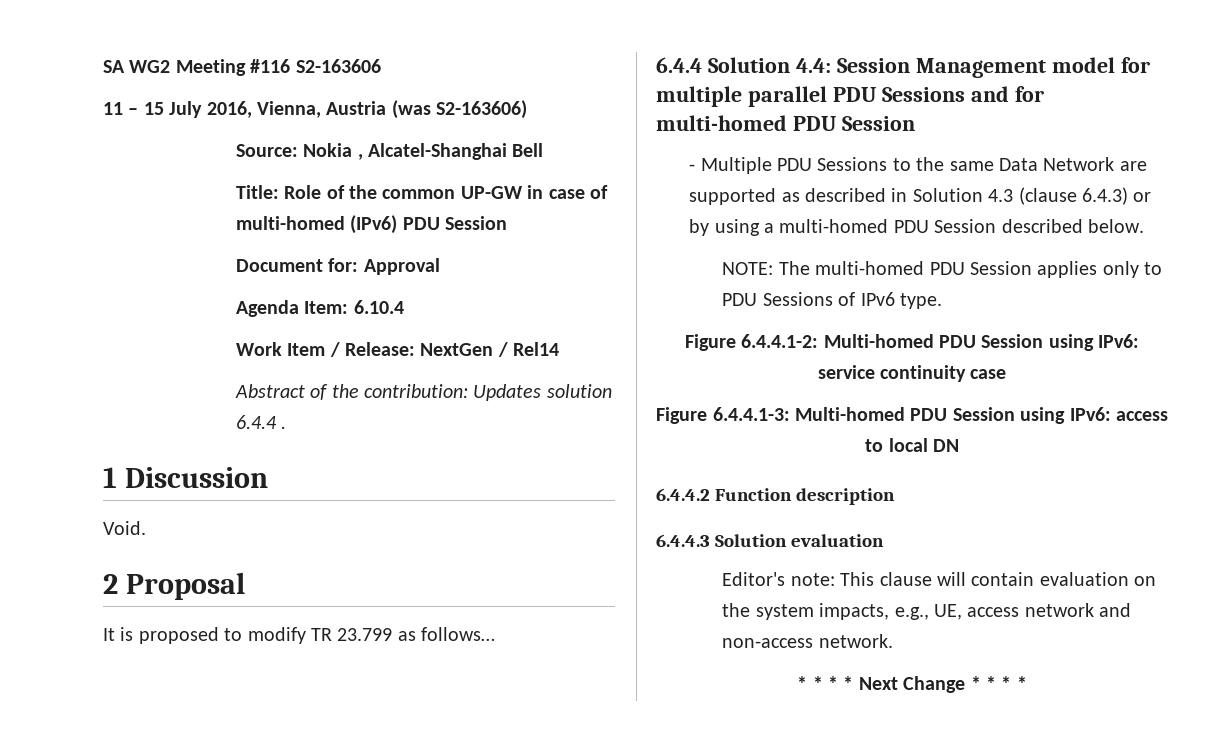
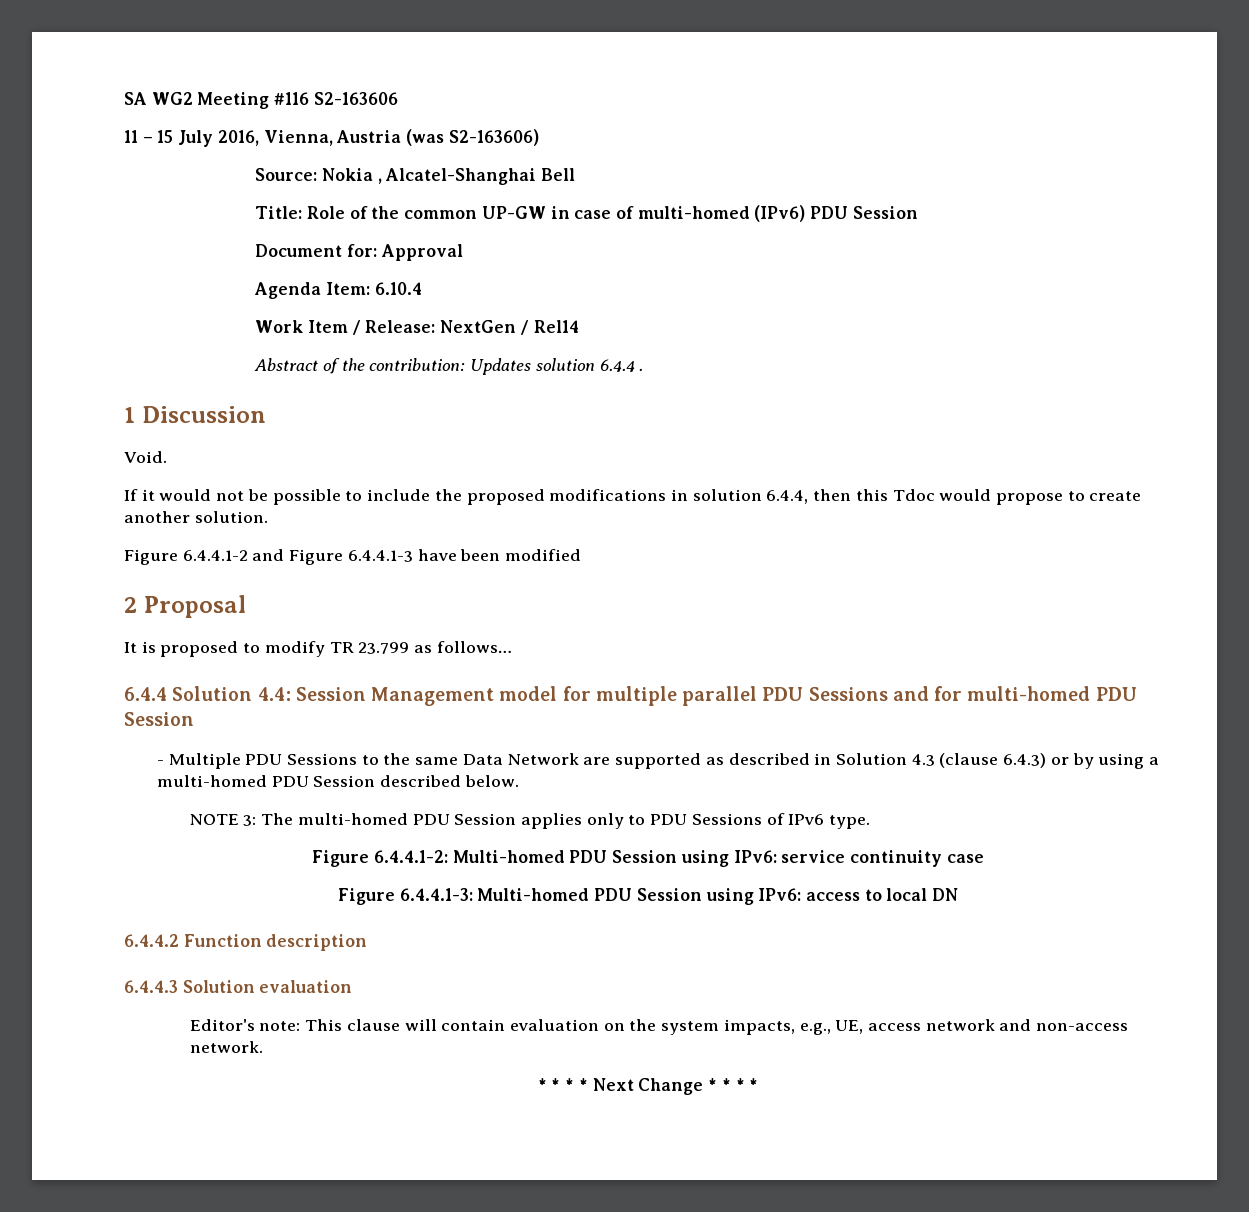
+ If it would not be possible to include the proposed modifications in solution 6.4.4, then this Tdoc would propose to create another solution.
+ Figure 6.4.4.1-2 and Figure 6.4.4.1-3 have been modified
- NOTE: The multi-homed PDU Session applies only to PDU Sessions of IPv6 type.
+ NOTE 3: The multi-homed PDU Session applies only to PDU Sessions of IPv6 type.

